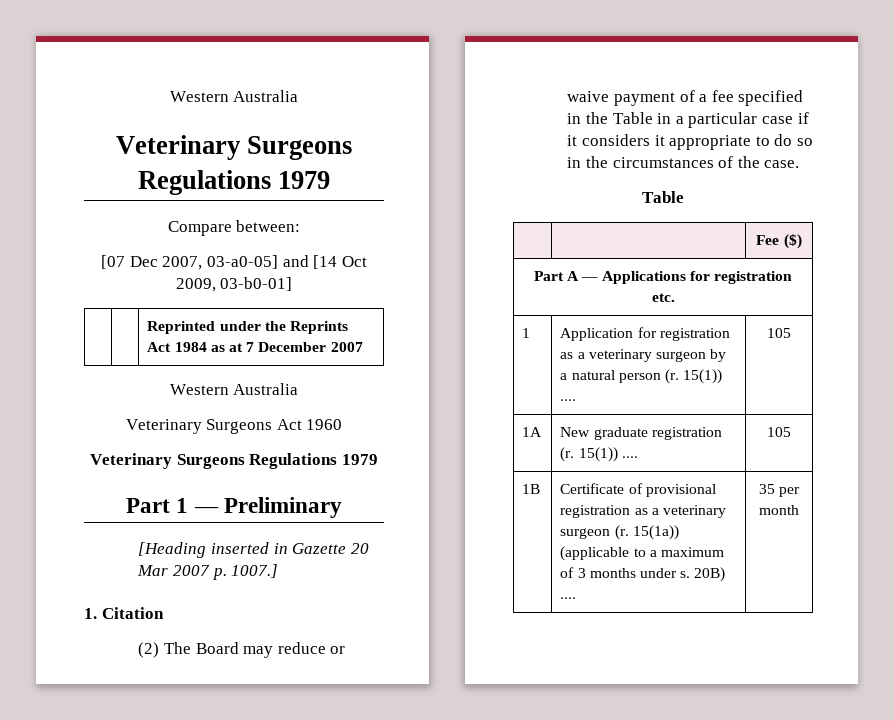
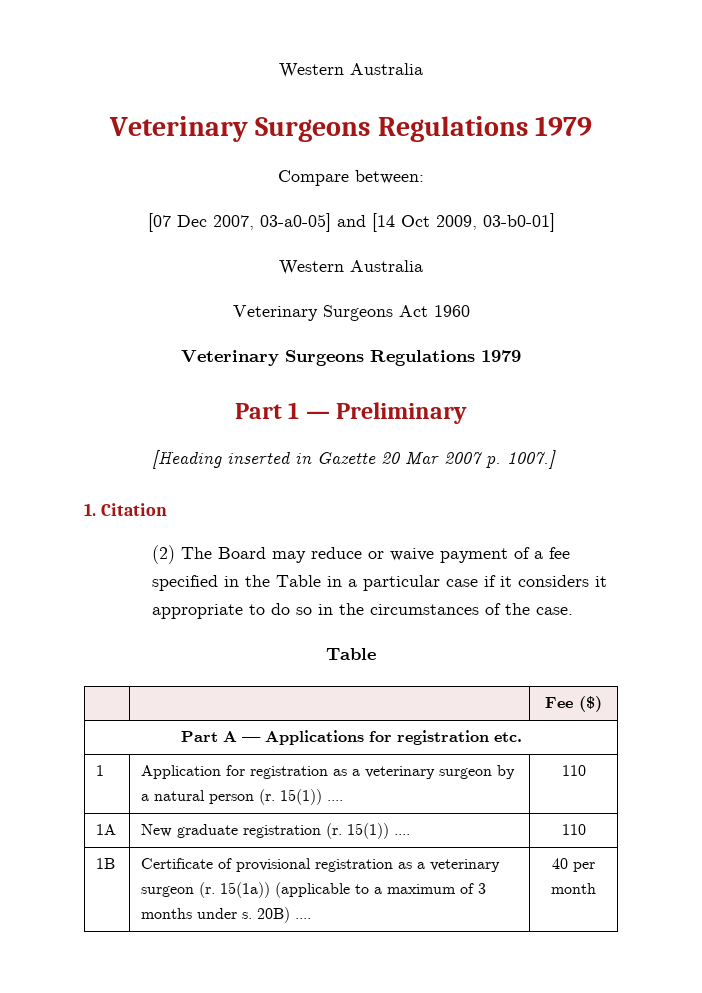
- | | Reprinted under the Reprints Act 1984 as at 7 December 2007
- 1 | Application for registration as a veterinary surgeon by a natural person (r. 15(1)) .... | 105
+ 1 | Application for registration as a veterinary surgeon by a natural person (r. 15(1)) .... | 110
- 1A | New graduate registration (r. 15(1)) .... | 105
+ 1A | New graduate registration (r. 15(1)) .... | 110
- 1B | Certificate of provisional registration as a veterinary surgeon (r. 15(1a)) (applicable to a maximum of 3 months under s. 20B) .... | 35 per month
+ 1B | Certificate of provisional registration as a veterinary surgeon (r. 15(1a)) (applicable to a maximum of 3 months under s. 20B) .... | 40 per month

